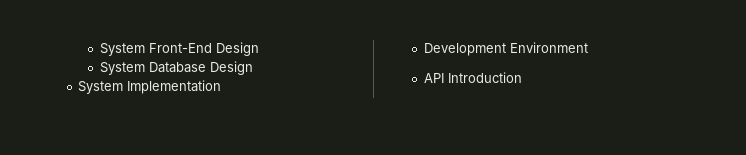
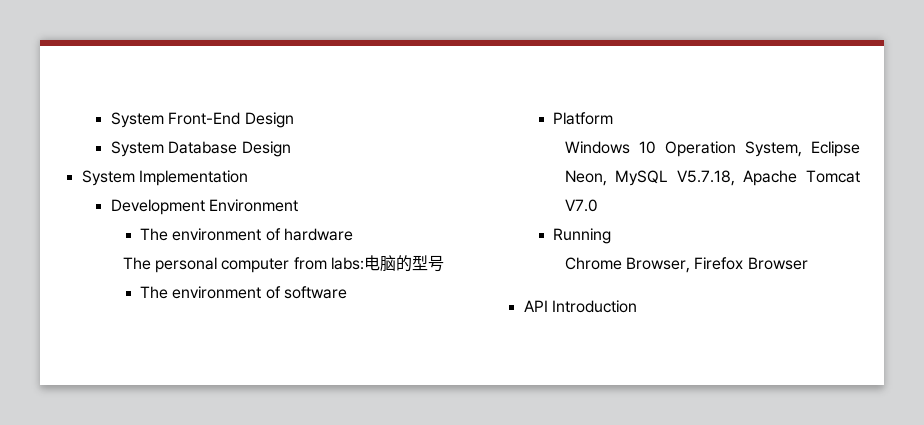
+ The environment of hardware
+ The personal computer from labs:电脑的型号
+ The environment of software
+ Platform
+ Windows 10 Operation System, Eclipse Neon, MySQL V5.7.18, Apache Tomcat V7.0
+ Running
+ Chrome Browser, Firefox Browser

